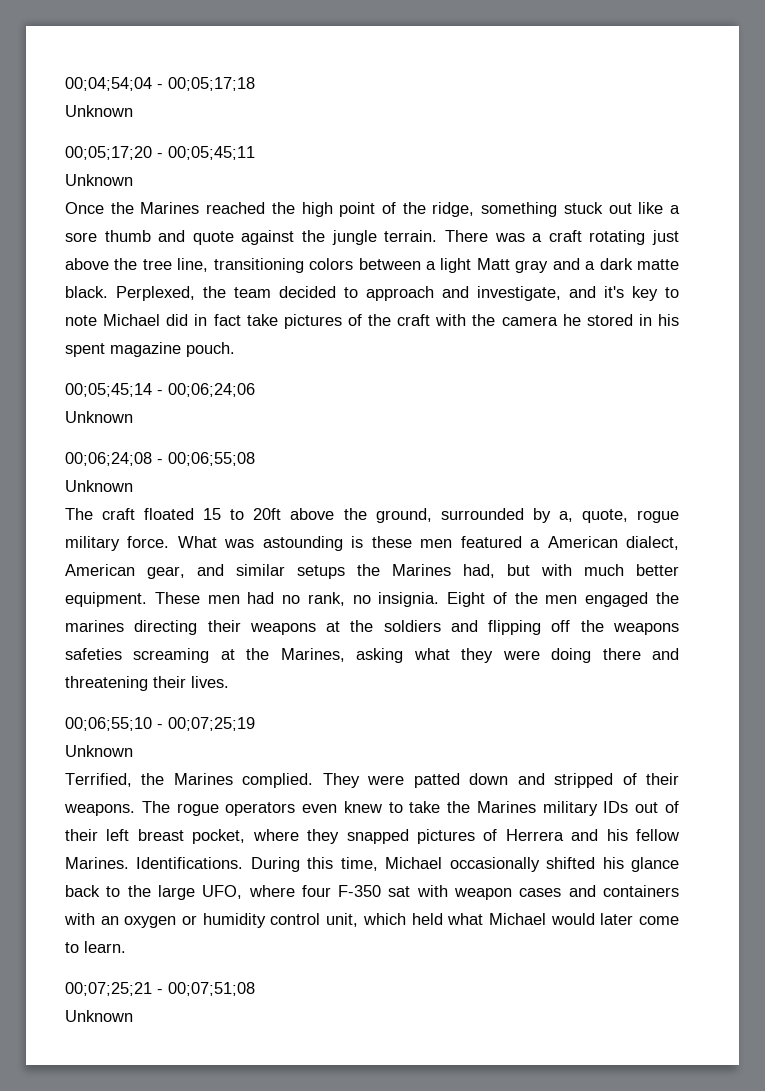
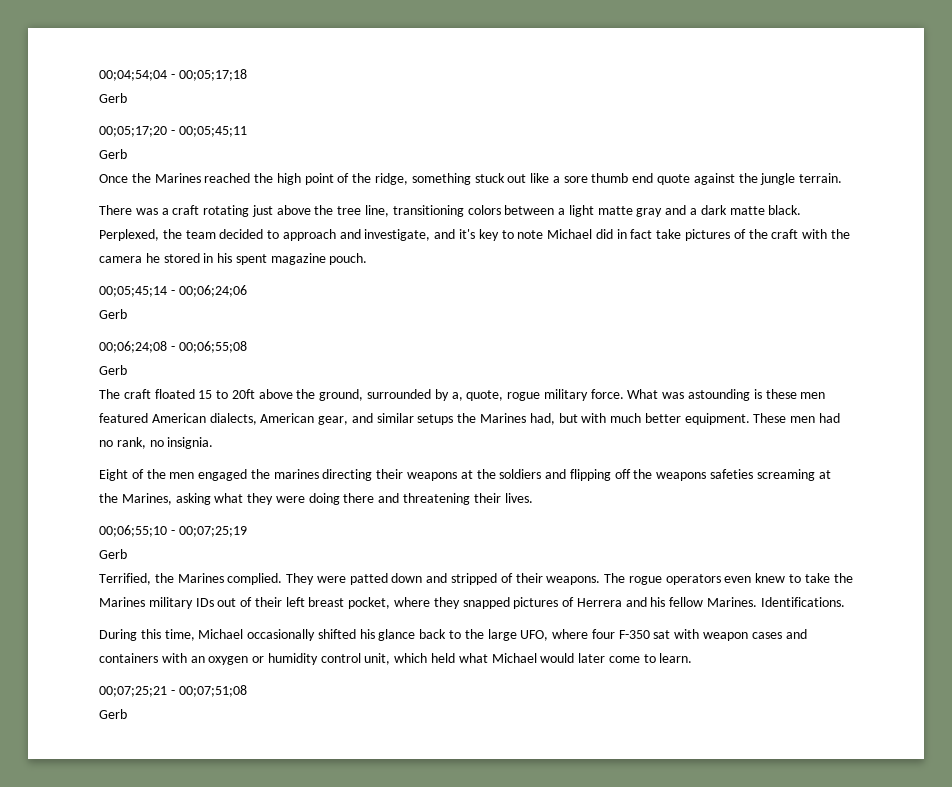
  00;04;54;04 - 00;05;17;18
- Unknown
+ Gerb
  00;05;17;20 - 00;05;45;11
- Unknown
+ Gerb
- Once the Marines reached the high point of the ridge, something stuck out like a sore thumb and quote against the jungle terrain. There was a craft rotating just above the tree line, transitioning colors between a light Matt gray and a dark matte black.
+ Once the Marines reached the high point of the ridge, something stuck out like a sore thumb end quote against the jungle terrain.
+ There was a craft rotating just above the tree line, transitioning colors between a light matte gray and a dark matte black.
  00;05;45;14 - 00;06;24;06
- Unknown
+ Gerb
  00;06;24;08 - 00;06;55;08
- Unknown
+ Gerb
- What was astounding is these men featured a American dialect, American gear, and similar setups the Marines had, but with much better equipment.
+ What was astounding is these men featured American dialects, American gear, and similar setups the Marines had, but with much better equipment.
- These men had no rank, no insignia. Eight of the men engaged the marines directing their weapons at the soldiers and flipping off the weapons safeties screaming at the Marines, asking what they were doing there and threatening their lives.
+ These men had no rank, no insignia.
+ Eight of the men engaged the marines directing their weapons at the soldiers and flipping off the weapons safeties screaming at the Marines, asking what they were doing there and threatening their lives.
  00;06;55;10 - 00;07;25;19
- Unknown
+ Gerb
- Identifications. During this time, Michael occasionally shifted his glance back to the large UFO, where four F-350 sat with weapon cases and containers with an oxygen or humidity control unit, which held what Michael would later come to learn.
+ Identifications.
+ During this time, Michael occasionally shifted his glance back to the large UFO, where four F-350 sat with weapon cases and containers with an oxygen or humidity control unit, which held what Michael would later come to learn.
  00;07;25;21 - 00;07;51;08
- Unknown
+ Gerb

